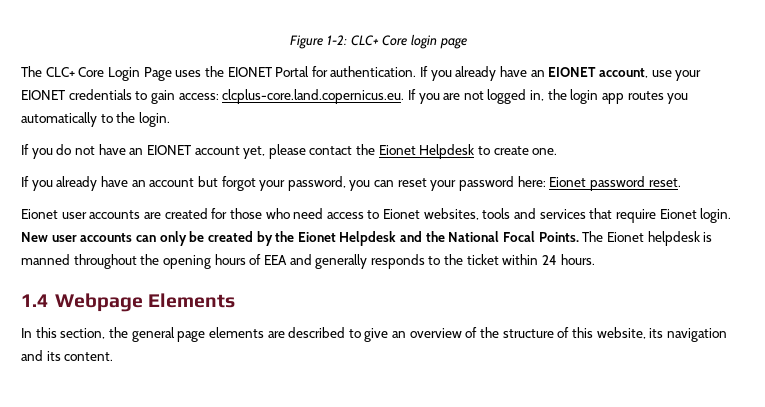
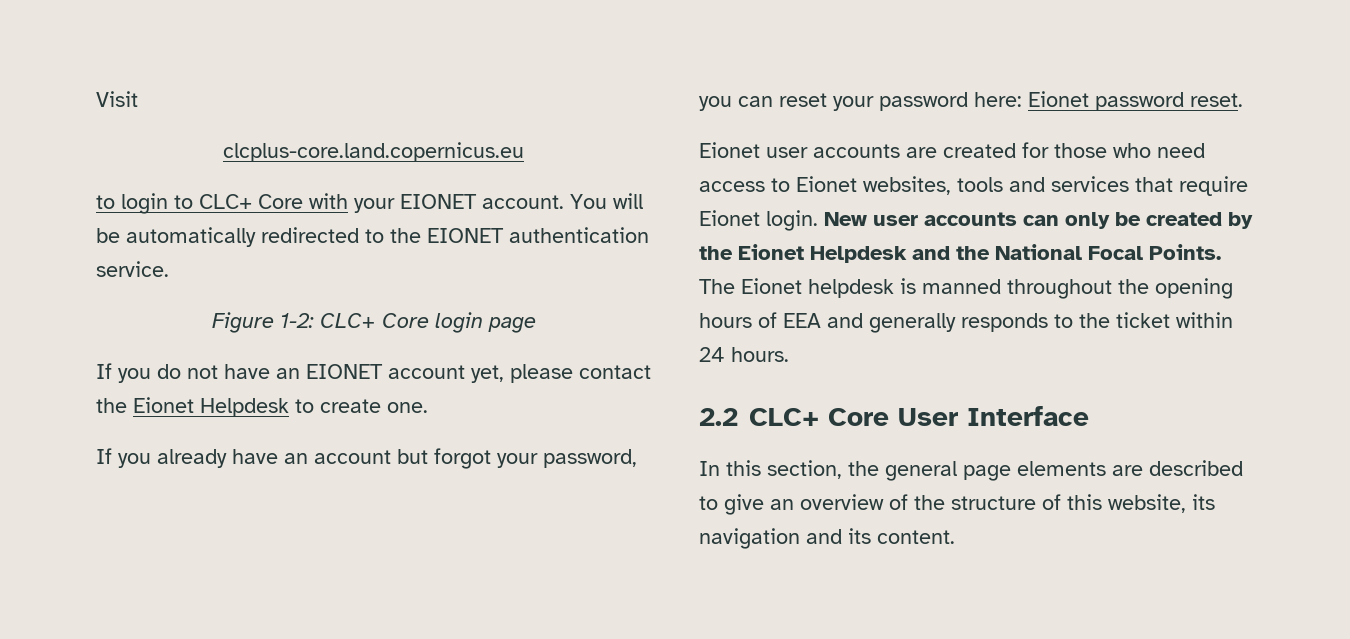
+ Visit
+ clcplus-core.land.copernicus.eu
+ to login to CLC+ Core with your EIONET account. You will be automatically redirected to the EIONET authentication service.
- The CLC+ Core Login Page uses the EIONET Portal for authentication. If you already have an EIONET account, use your EIONET credentials to gain access: clcplus-core.land.copernicus.eu. If you are not logged in, the login app routes you automatically to the login.
- 1.4 Webpage Elements
+ 2.2 CLC+ Core User Interface

